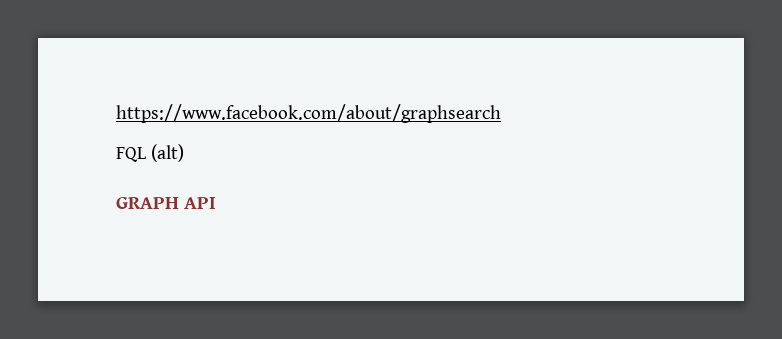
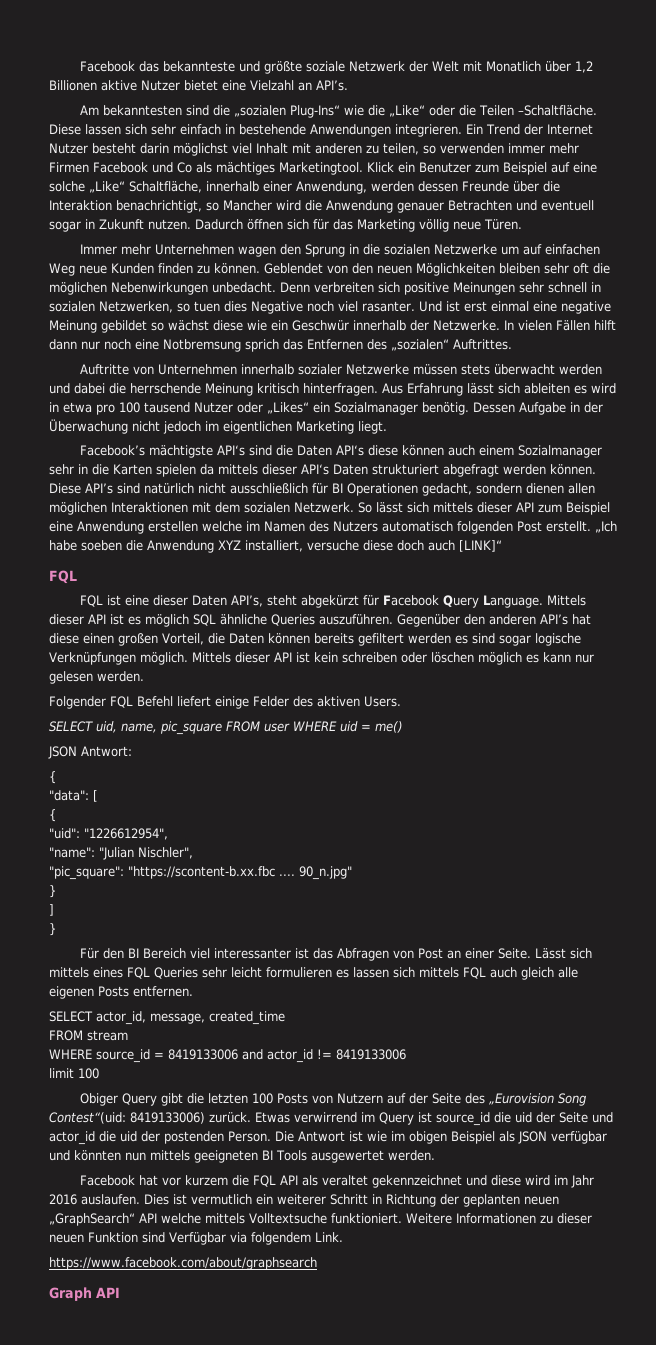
+ Facebook das bekannteste und größte soziale Netzwerk der Welt mit Monatlich über 1,2 Billionen aktive Nutzer bietet eine Vielzahl an API’s.
+ Am bekanntesten sind die „sozialen Plug-Ins“ wie die „Like“ oder die Teilen –Schaltfläche. Diese lassen sich sehr einfach in bestehende Anwendungen integrieren. Ein Trend der Internet Nutzer besteht darin möglichst viel Inhalt mit anderen zu teilen, so verwenden immer mehr Firmen Facebook und Co als mächtiges Marketingtool. Klick ein Benutzer zum Beispiel auf eine solche „Like“ Schaltfläche, innerhalb einer Anwendung, werden dessen Freunde über die Interaktion benachrichtigt, so Mancher wird die Anwendung genauer Betrachten und eventuell sogar in Zukunft nutzen. Dadurch öffnen sich für das Marketing völlig neue Türen.
+ Immer mehr Unternehmen wagen den Sprung in die sozialen Netzwerke um auf einfachen Weg neue Kunden finden zu können. Geblendet von den neuen Möglichkeiten bleiben sehr oft die möglichen Nebenwirkungen unbedacht. Denn verbreiten sich positive Meinungen sehr schnell in sozialen Netzwerken, so tuen dies Negative noch viel rasanter. Und ist erst einmal eine negative Meinung gebildet so wächst diese wie ein Geschwür innerhalb der Netzwerke. In vielen Fällen hilft dann nur noch eine Notbremsung sprich das Entfernen des „sozialen“ Auftrittes.
+ Auftritte von Unternehmen innerhalb sozialer Netzwerke müssen stets überwacht werden und dabei die herrschende Meinung kritisch hinterfragen. Aus Erfahrung lässt sich ableiten es wird in etwa pro 100 tausend Nutzer oder „Likes“ ein Sozialmanager benötig. Dessen Aufgabe in der Überwachung nicht jedoch im eigentlichen Marketing liegt.
+ Facebook’s mächtigste API‘s sind die Daten API‘s diese können auch einem Sozialmanager sehr in die Karten spielen da mittels dieser API‘s Daten strukturiert abgefragt werden können. Diese API’s sind natürlich nicht ausschließlich für BI Operationen gedacht, sondern dienen allen möglichen Interaktionen mit dem sozialen Netzwerk. So lässt sich mittels dieser API zum Beispiel eine Anwendung erstellen welche im Namen des Nutzers automatisch folgenden Post erstellt. „Ich habe soeben die Anwendung XYZ installiert, versuche diese doch auch [LINK]“
+ FQL
+ FQL ist eine dieser Daten API’s, steht abgekürzt für Facebook Query Language. Mittels dieser API ist es möglich SQL ähnliche Queries auszuführen. Gegenüber den anderen API’s hat diese einen großen Vorteil, die Daten können bereits gefiltert werden es sind sogar logische Verknüpfungen möglich. Mittels dieser API ist kein schreiben oder löschen möglich es kann nur gelesen werden.
+ Folgender FQL Befehl liefert einige Felder des aktiven Users.
+ SELECT uid, name, pic_square FROM user WHERE uid = me()
+ JSON Antwort:
+ {
+ "data": [
+ {
+ "uid": "1226612954",
+ "name": "Julian Nischler",
+ "pic_square": "https://scontent-b.xx.fbc .... 90_n.jpg"
+ }
+ ]
+ }
+ Für den BI Bereich viel interessanter ist das Abfragen von Post an einer Seite. Lässt sich mittels eines FQL Queries sehr leicht formulieren es lassen sich mittels FQL auch gleich alle eigenen Posts entfernen.
+ SELECT actor_id, message, created_time
+ FROM stream
+ WHERE source_id = 8419133006 and actor_id != 8419133006
+ limit 100
+ Obiger Query gibt die letzten 100 Posts von Nutzern auf der Seite des „Eurovision Song Contest“(uid: 8419133006) zurück. Etwas verwirrend im Query ist source_id die uid der Seite und actor_id die uid der postenden Person. Die Antwort ist wie im obigen Beispiel als JSON verfügbar und könnten nun mittels geeigneten BI Tools ausgewertet werden.
+ Facebook hat vor kurzem die FQL API als veraltet gekennzeichnet und diese wird im Jahr 2016 auslaufen. Dies ist vermutlich ein weiterer Schritt in Richtung der geplanten neuen „GraphSearch“ API welche mittels Volltextsuche funktioniert. Weitere Informationen zu dieser neuen Funktion sind Verfügbar via folgendem Link.
  https://www.facebook.com/about/graphsearch
- FQL (alt)
- GRAPH API
+ Graph API

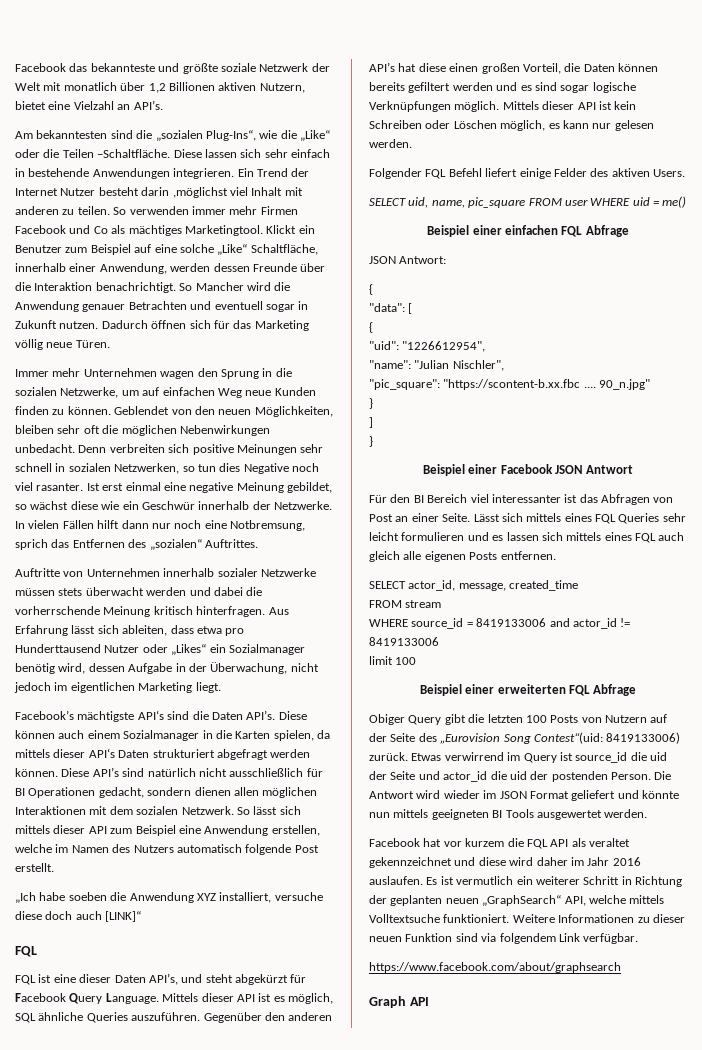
- Facebook das bekannteste und größte soziale Netzwerk der Welt mit Monatlich über 1,2 Billionen aktive Nutzer bietet eine Vielzahl an API’s.
+ Facebook das bekannteste und größte soziale Netzwerk der Welt mit monatlich über 1,2 Billionen aktiven Nutzern, bietet eine Vielzahl an API’s.
- Am bekanntesten sind die „sozialen Plug-Ins“ wie die „Like“ oder die Teilen –Schaltfläche.
+ Am bekanntesten sind die „sozialen Plug-Ins“, wie die „Like“ oder die Teilen –Schaltfläche.
- Ein Trend der Internet Nutzer besteht darin möglichst viel Inhalt mit anderen zu teilen, so verwenden immer mehr Firmen Facebook und Co als mächtiges Marketingtool.
+ Ein Trend der Internet Nutzer besteht darin ,möglichst viel Inhalt mit anderen zu teilen. So verwenden immer mehr Firmen Facebook und Co als mächtiges Marketingtool.
- Klick ein Benutzer zum Beispiel auf eine solche „Like“ Schaltfläche, innerhalb einer Anwendung, werden dessen Freunde über die Interaktion benachrichtigt, so Mancher wird die Anwendung genauer Betrachten und eventuell sogar in Zukunft nutzen.
+ Klickt ein Benutzer zum Beispiel auf eine solche „Like“ Schaltfläche, innerhalb einer Anwendung, werden dessen Freunde über die Interaktion benachrichtigt. So Mancher wird die Anwendung genauer Betrachten und eventuell sogar in Zukunft nutzen.
- Immer mehr Unternehmen wagen den Sprung in die sozialen Netzwerke um auf einfachen Weg neue Kunden finden zu können.
+ Immer mehr Unternehmen wagen den Sprung in die sozialen Netzwerke, um auf einfachen Weg neue Kunden finden zu können.
- Geblendet von den neuen Möglichkeiten bleiben sehr oft die möglichen Nebenwirkungen unbedacht.
+ Geblendet von den neuen Möglichkeiten, bleiben sehr oft die möglichen Nebenwirkungen unbedacht.
- Denn verbreiten sich positive Meinungen sehr schnell in sozialen Netzwerken, so tuen dies Negative noch viel rasanter.
+ Denn verbreiten sich positive Meinungen sehr schnell in sozialen Netzwerken, so tun dies Negative noch viel rasanter.
- Und ist erst einmal eine negative Meinung gebildet so wächst diese wie ein Geschwür innerhalb der Netzwerke.
+ Ist erst einmal eine negative Meinung gebildet, so wächst diese wie ein Geschwür innerhalb der Netzwerke.
- In vielen Fällen hilft dann nur noch eine Notbremsung sprich das Entfernen des „sozialen“ Auftrittes.
+ In vielen Fällen hilft dann nur noch eine Notbremsung, sprich das Entfernen des „sozialen“ Auftrittes.
- Auftritte von Unternehmen innerhalb sozialer Netzwerke müssen stets überwacht werden und dabei die herrschende Meinung kritisch hinterfragen.
+ Auftritte von Unternehmen innerhalb sozialer Netzwerke müssen stets überwacht werden und dabei die vorherrschende Meinung kritisch hinterfragen.
- Aus Erfahrung lässt sich ableiten es wird in etwa pro 100 tausend Nutzer oder „Likes“ ein Sozialmanager benötig. Dessen Aufgabe in der Überwachung nicht jedoch im eigentlichen Marketing liegt.
+ Aus Erfahrung lässt sich ableiten, dass etwa pro Hunderttausend Nutzer oder „Likes“ ein Sozialmanager benötig wird, dessen Aufgabe in der Überwachung, nicht jedoch im eigentlichen Marketing liegt.
- Facebook’s mächtigste API‘s sind die Daten API‘s diese können auch einem Sozialmanager sehr in die Karten spielen da mittels dieser API‘s Daten strukturiert abgefragt werden können.
+ Facebook’s mächtigste API‘s sind die Daten API’s. Diese können auch einem Sozialmanager in die Karten spielen, da mittels dieser API‘s Daten strukturiert abgefragt werden können.
- So lässt sich mittels dieser API zum Beispiel eine Anwendung erstellen welche im Namen des Nutzers automatisch folgenden Post erstellt. „Ich habe soeben die Anwendung XYZ installiert, versuche diese doch auch [LINK]“
+ So lässt sich mittels dieser API zum Beispiel eine Anwendung erstellen, welche im Namen des Nutzers automatisch folgende Post erstellt.
+ „Ich habe soeben die Anwendung XYZ installiert, versuche diese doch auch [LINK]“
- FQL ist eine dieser Daten API’s, steht abgekürzt für Facebook Query Language.
+ FQL ist eine dieser Daten API’s, und steht abgekürzt für Facebook Query Language.
- Mittels dieser API ist es möglich SQL ähnliche Queries auszuführen.
+ Mittels dieser API ist es möglich, SQL ähnliche Queries auszuführen.
- Gegenüber den anderen API’s hat diese einen großen Vorteil, die Daten können bereits gefiltert werden es sind sogar logische Verknüpfungen möglich.
+ Gegenüber den anderen API’s hat diese einen großen Vorteil, die Daten können bereits gefiltert werden und es sind sogar logische Verknüpfungen möglich.
- Mittels dieser API ist kein schreiben oder löschen möglich es kann nur gelesen werden.
+ Mittels dieser API ist kein Schreiben oder Löschen möglich, es kann nur gelesen werden.
+ Beispiel einer einfachen FQL Abfrage
+ Beispiel einer Facebook JSON Antwort
- Lässt sich mittels eines FQL Queries sehr leicht formulieren es lassen sich mittels FQL auch gleich alle eigenen Posts entfernen.
+ Lässt sich mittels eines FQL Queries sehr leicht formulieren und es lassen sich mittels eines FQL auch gleich alle eigenen Posts entfernen.
+ Beispiel einer erweiterten FQL Abfrage
- Die Antwort ist wie im obigen Beispiel als JSON verfügbar und könnten nun mittels geeigneten BI Tools ausgewertet werden.
+ Die Antwort wird wieder im JSON Format geliefert und könnte nun mittels geeigneten BI Tools ausgewertet werden.
- Facebook hat vor kurzem die FQL API als veraltet gekennzeichnet und diese wird im Jahr 2016 auslaufen.
+ Facebook hat vor kurzem die FQL API als veraltet gekennzeichnet und diese wird daher im Jahr 2016 auslaufen.
- Dies ist vermutlich ein weiterer Schritt in Richtung der geplanten neuen „GraphSearch“ API welche mittels Volltextsuche funktioniert.
+ Es ist vermutlich ein weiterer Schritt in Richtung der geplanten neuen „GraphSearch“ API, welche mittels Volltextsuche funktioniert.
- Weitere Informationen zu dieser neuen Funktion sind Verfügbar via folgendem Link.
+ Weitere Informationen zu dieser neuen Funktion sind via folgendem Link verfügbar.

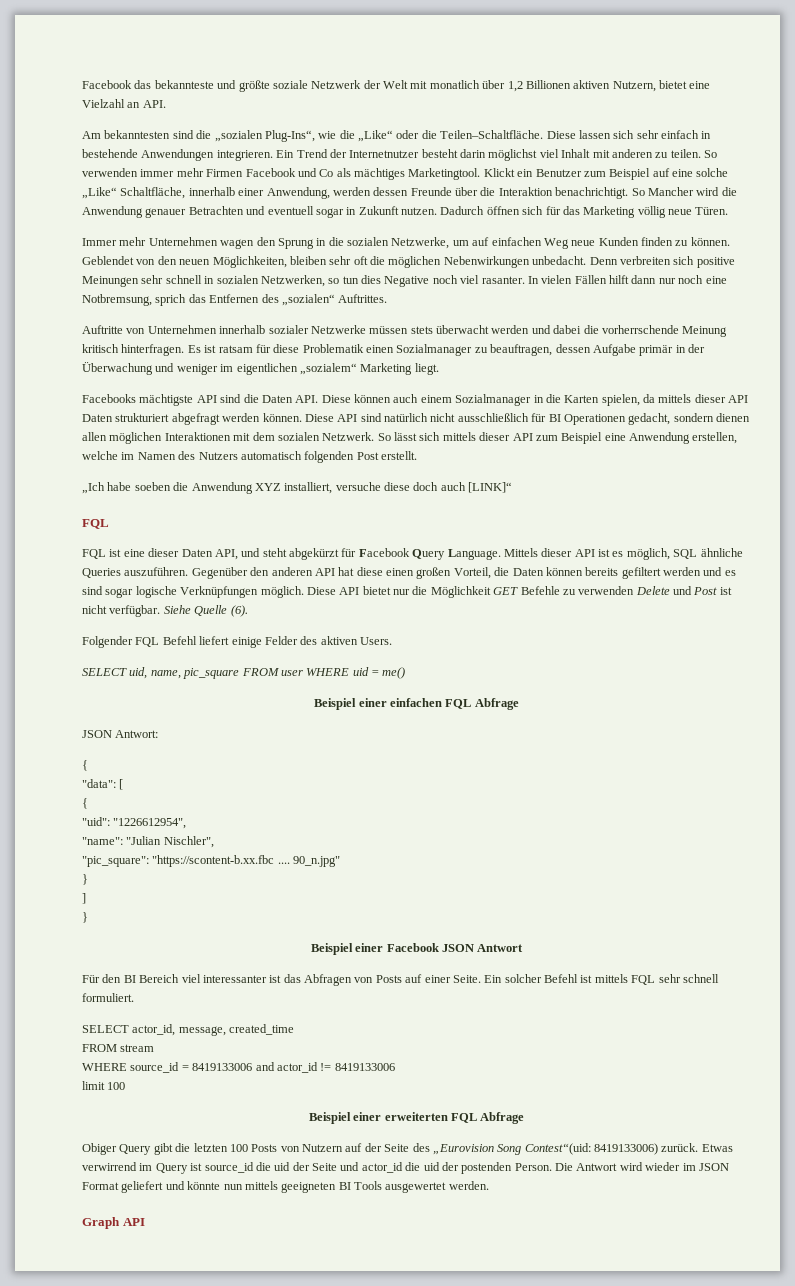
- Facebook das bekannteste und größte soziale Netzwerk der Welt mit monatlich über 1,2 Billionen aktiven Nutzern, bietet eine Vielzahl an API’s.
+ Facebook das bekannteste und größte soziale Netzwerk der Welt mit monatlich über 1,2 Billionen aktiven Nutzern, bietet eine Vielzahl an API.
- Am bekanntesten sind die „sozialen Plug-Ins“, wie die „Like“ oder die Teilen –Schaltfläche.
+ Am bekanntesten sind die „sozialen Plug-Ins“, wie die „Like“ oder die Teilen–Schaltfläche.
- Ein Trend der Internet Nutzer besteht darin ,möglichst viel Inhalt mit anderen zu teilen.
+ Ein Trend der Internetnutzer besteht darin möglichst viel Inhalt mit anderen zu teilen.
- Ist erst einmal eine negative Meinung gebildet, so wächst diese wie ein Geschwür innerhalb der Netzwerke.
- Aus Erfahrung lässt sich ableiten, dass etwa pro Hunderttausend Nutzer oder „Likes“ ein Sozialmanager benötig wird, dessen Aufgabe in der Überwachung, nicht jedoch im eigentlichen Marketing liegt.
+ Es ist ratsam für diese Problematik einen Sozialmanager zu beauftragen, dessen Aufgabe primär in der Überwachung und weniger im eigentlichen „sozialem“ Marketing liegt.
- Facebook’s mächtigste API‘s sind die Daten API’s. Diese können auch einem Sozialmanager in die Karten spielen, da mittels dieser API‘s Daten strukturiert abgefragt werden können.
+ Facebooks mächtigste API sind die Daten API. Diese können auch einem Sozialmanager in die Karten spielen, da mittels dieser API Daten strukturiert abgefragt werden können.
- Diese API’s sind natürlich nicht ausschließlich für BI Operationen gedacht, sondern dienen allen möglichen Interaktionen mit dem sozialen Netzwerk.
+ Diese API sind natürlich nicht ausschließlich für BI Operationen gedacht, sondern dienen allen möglichen Interaktionen mit dem sozialen Netzwerk.
- So lässt sich mittels dieser API zum Beispiel eine Anwendung erstellen, welche im Namen des Nutzers automatisch folgende Post erstellt.
+ So lässt sich mittels dieser API zum Beispiel eine Anwendung erstellen, welche im Namen des Nutzers automatisch folgenden Post erstellt.
- FQL ist eine dieser Daten API’s, und steht abgekürzt für Facebook Query Language.
+ FQL ist eine dieser Daten API, und steht abgekürzt für Facebook Query Language.
- Gegenüber den anderen API’s hat diese einen großen Vorteil, die Daten können bereits gefiltert werden und es sind sogar logische Verknüpfungen möglich.
+ Gegenüber den anderen API hat diese einen großen Vorteil, die Daten können bereits gefiltert werden und es sind sogar logische Verknüpfungen möglich.
- Mittels dieser API ist kein Schreiben oder Löschen möglich, es kann nur gelesen werden.
+ Diese API bietet nur die Möglichkeit GET Befehle zu verwenden Delete und Post ist nicht verfügbar. Siehe Quelle (6).
- Für den BI Bereich viel interessanter ist das Abfragen von Post an einer Seite. Lässt sich mittels eines FQL Queries sehr leicht formulieren und es lassen sich mittels eines FQL auch gleich alle eigenen Posts entfernen.
+ Für den BI Bereich viel interessanter ist das Abfragen von Posts auf einer Seite. Ein solcher Befehl ist mittels FQL sehr schnell formuliert.
- Facebook hat vor kurzem die FQL API als veraltet gekennzeichnet und diese wird daher im Jahr 2016 auslaufen. Es ist vermutlich ein weiterer Schritt in Richtung der geplanten neuen „GraphSearch“ API, welche mittels Volltextsuche funktioniert. Weitere Informationen zu dieser neuen Funktion sind via folgendem Link verfügbar.
- https://www.facebook.com/about/graphsearch

